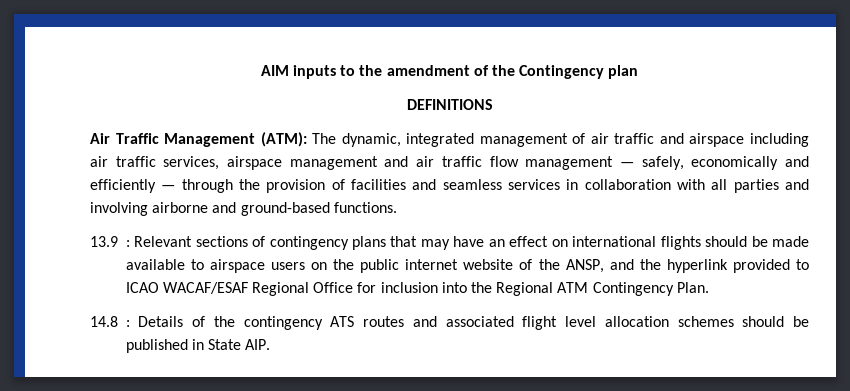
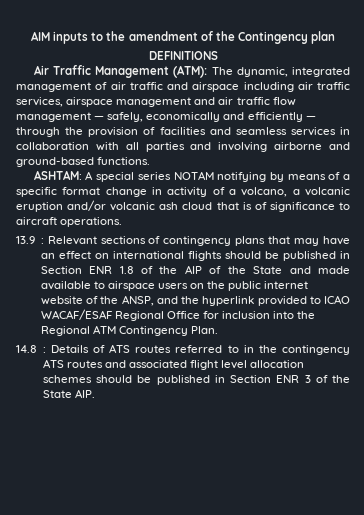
+ ASHTAM: A special series NOTAM notifying by means of a specific format change in activity of a volcano, a volcanic eruption and/or volcanic ash cloud that is of significance to aircraft operations.
- 13.9 : Relevant sections of contingency plans that may have an effect on international flights should be made available to airspace users on the public internet website of the ANSP, and the hyperlink provided to ICAO WACAF/ESAF Regional Office for inclusion into the Regional ATM Contingency Plan.
+ 13.9 : Relevant sections of contingency plans that may have an effect on international flights should be published in Section ENR 1.8 of the AIP of the State and made available to airspace users on the public internet website of the ANSP, and the hyperlink provided to ICAO WACAF/ESAF Regional Office for inclusion into the Regional ATM Contingency Plan.
- 14.8 : Details of the contingency ATS routes and associated flight level allocation schemes should be published in State AIP.
+ 14.8 : Details of ATS routes referred to in the contingency ATS routes and associated flight level allocation schemes should be published in Section ENR 3 of the State AIP.

